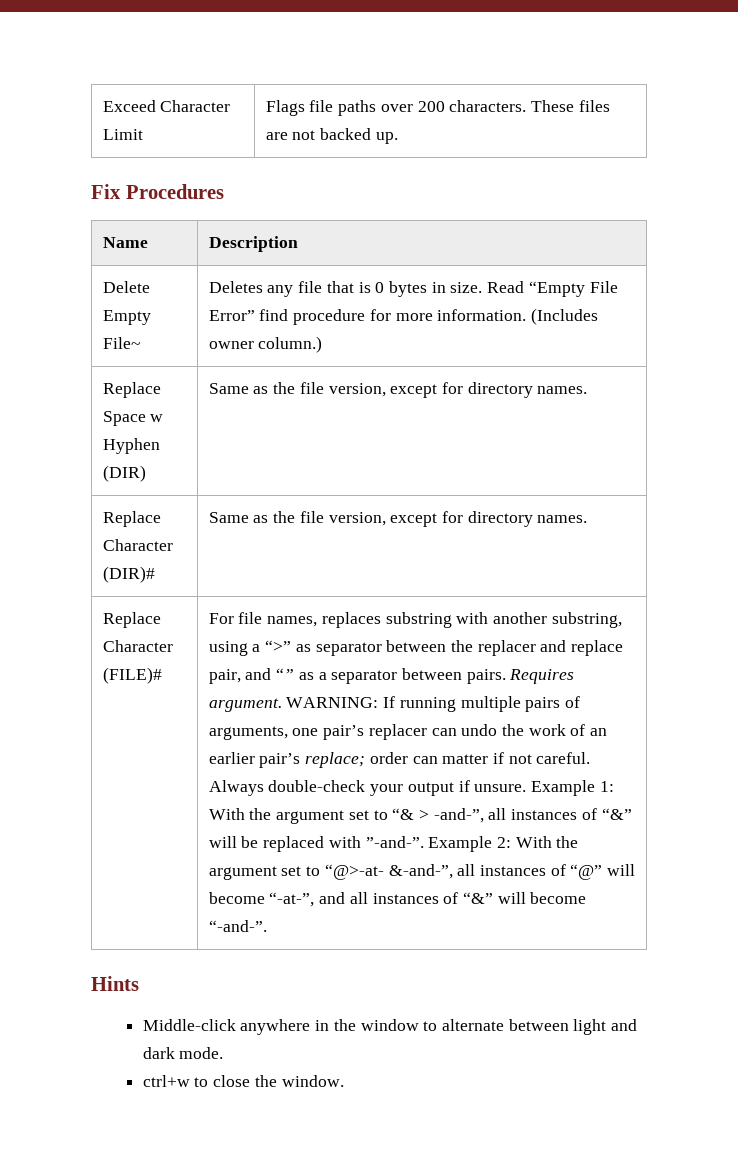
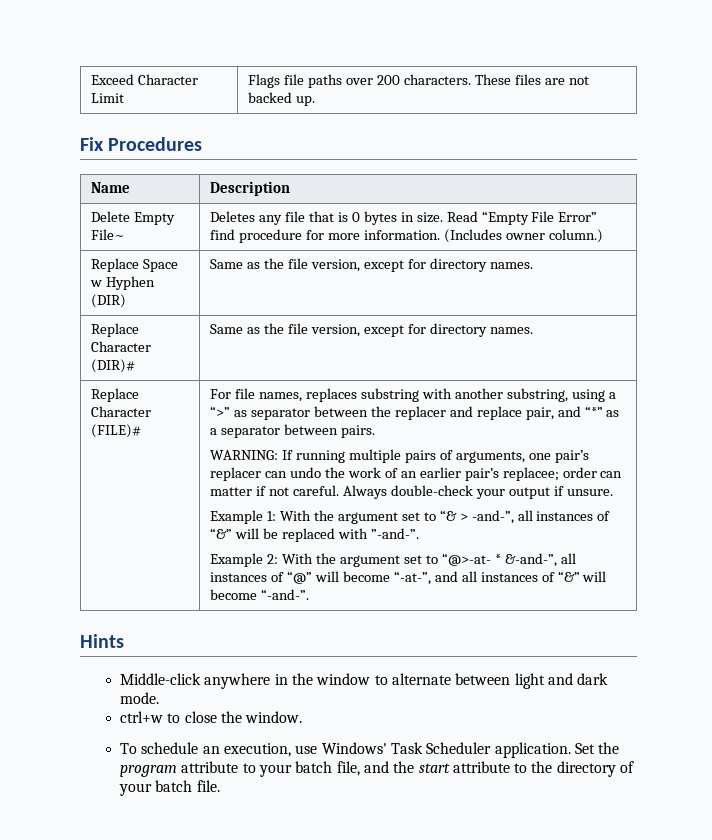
- For file names, replaces substring with another substring, using a “>” as separator between the replacer and replace pair, and “” as a separator between pairs. Requires argument. WARNING: If running multiple pairs of arguments, one pair’s replacer can undo the work of an earlier pair’s replace; order can matter if not careful.
+ For file names, replaces substring with another substring, using a “>” as separator between the replacer and replace pair, and “*” as a separator between pairs.
+ WARNING: If running multiple pairs of arguments, one pair’s replacer can undo the work of an earlier pair’s replacee; order can matter if not careful.
- Always double-check your output if unsure. Example 1: With the argument set to “& > -and-”, all instances of “&” will be replaced with ”-and-”. Example 2: With the argument set to “@>-at- &-and-”, all instances of “@” will become “-at-”, and all instances of “&” will become “-and-”.
+ Always double-check your output if unsure.
+ Example 1: With the argument set to “& > -and-”, all instances of “&” will be replaced with ”-and-”.
+ Example 2: With the argument set to “@>-at- * &-and-”, all instances of “@” will become “-at-”, and all instances of “&” will become “-and-”.
+ To schedule an execution, use Windows' Task Scheduler application. Set the program attribute to your batch file, and the start attribute to the directory of your batch file.

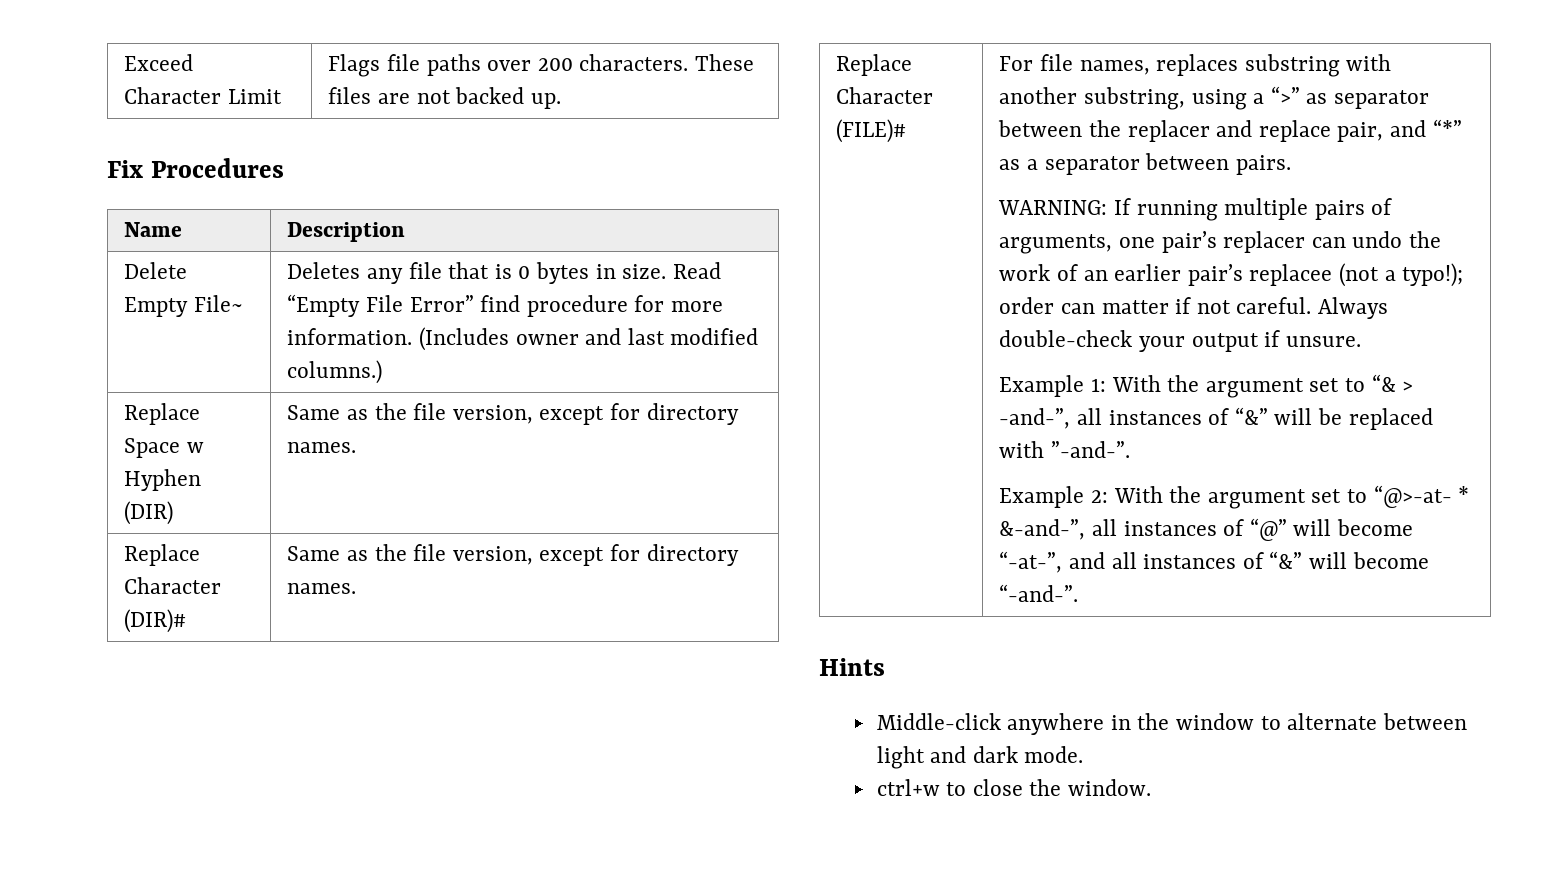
- Delete Empty File~ | Deletes any file that is 0 bytes in size. Read “Empty File Error” find procedure for more information. (Includes owner column.)
+ Delete Empty File~ | Deletes any file that is 0 bytes in size. Read “Empty File Error” find procedure for more information. (Includes owner and last modified columns.)
- WARNING: If running multiple pairs of arguments, one pair’s replacer can undo the work of an earlier pair’s replacee; order can matter if not careful.
+ WARNING: If running multiple pairs of arguments, one pair’s replacer can undo the work of an earlier pair’s replacee (not a typo!); order can matter if not careful.
- To schedule an execution, use Windows' Task Scheduler application. Set the program attribute to your batch file, and the start attribute to the directory of your batch file.

